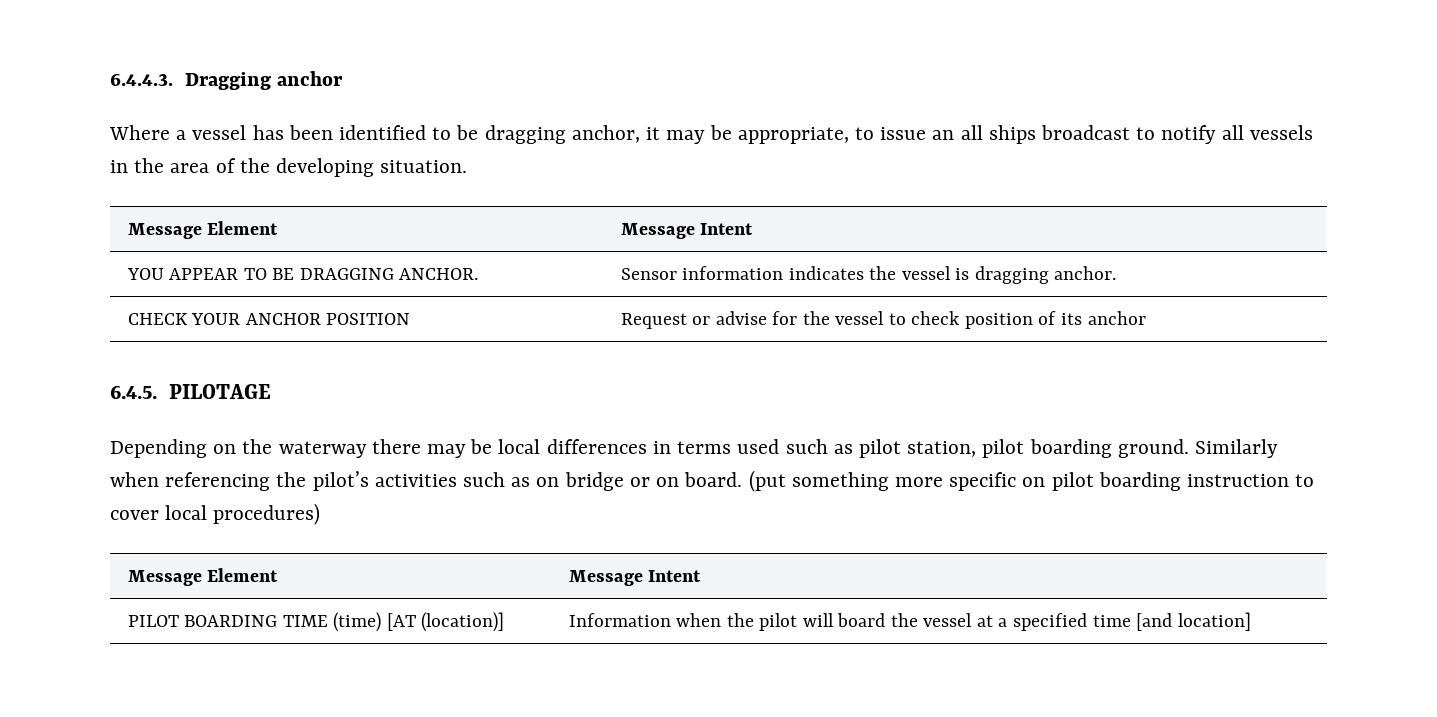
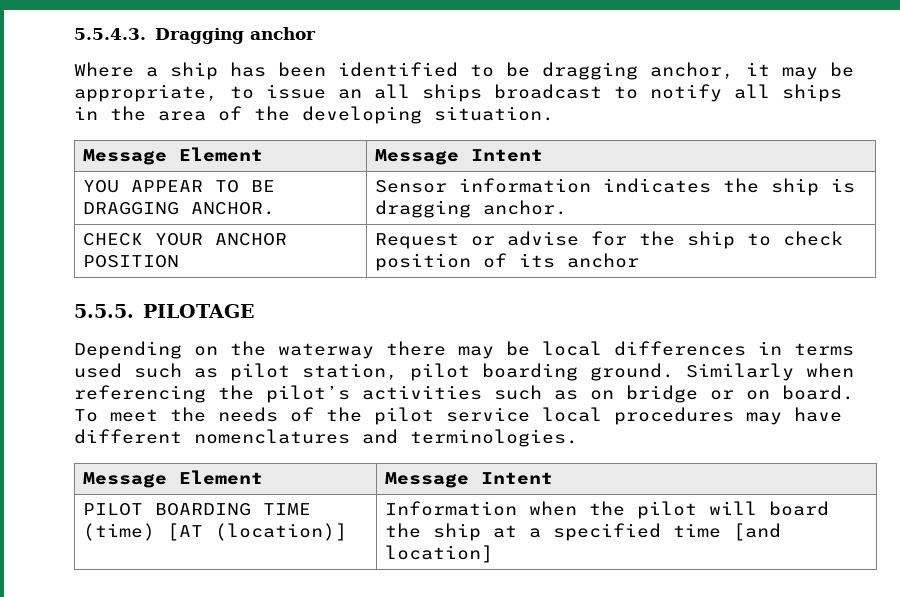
- 6.4.4.3. Dragging anchor
+ 5.5.4.3. Dragging anchor
- Where a vessel has been identified to be dragging anchor, it may be appropriate, to issue an all ships broadcast to notify all vessels in the area of the developing situation.
+ Where a ship has been identified to be dragging anchor, it may be appropriate, to issue an all ships broadcast to notify all ships in the area of the developing situation.
- YOU APPEAR TO BE DRAGGING ANCHOR. | Sensor information indicates the vessel is dragging anchor.
+ YOU APPEAR TO BE DRAGGING ANCHOR. | Sensor information indicates the ship is dragging anchor.
- CHECK YOUR ANCHOR POSITION | Request or advise for the vessel to check position of its anchor
+ CHECK YOUR ANCHOR POSITION | Request or advise for the ship to check position of its anchor
- 6.4.5. PILOTAGE
+ 5.5.5. PILOTAGE
- (put something more specific on pilot boarding instruction to cover local procedures)
+ To meet the needs of the pilot service local procedures may have different nomenclatures and terminologies.
- PILOT BOARDING TIME (time) [AT (location)] | Information when the pilot will board the vessel at a specified time [and location]
+ PILOT BOARDING TIME (time) [AT (location)] | Information when the pilot will board the ship at a specified time [and location]

